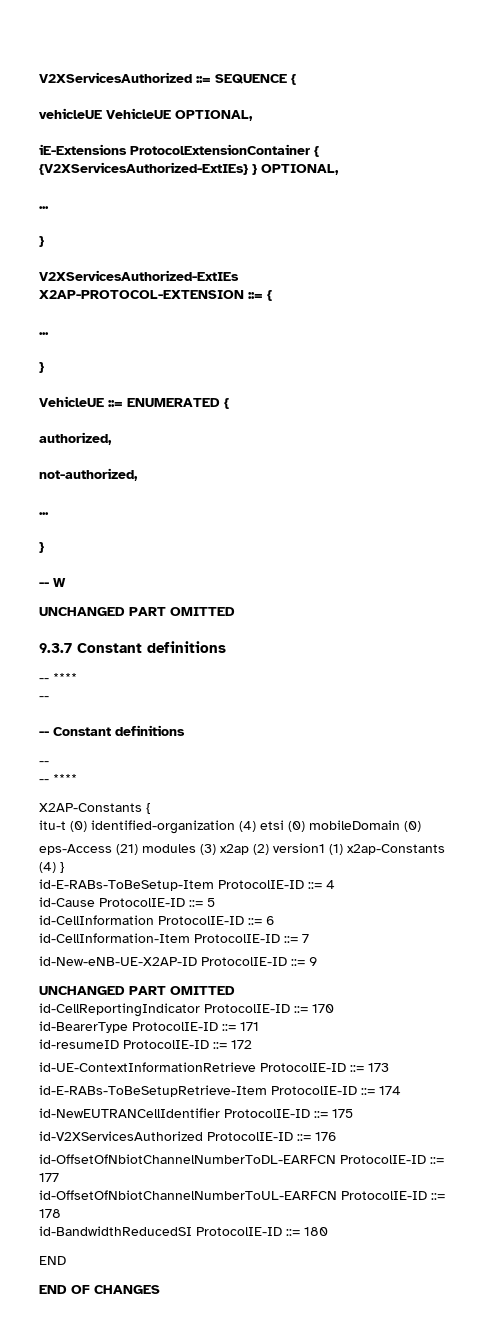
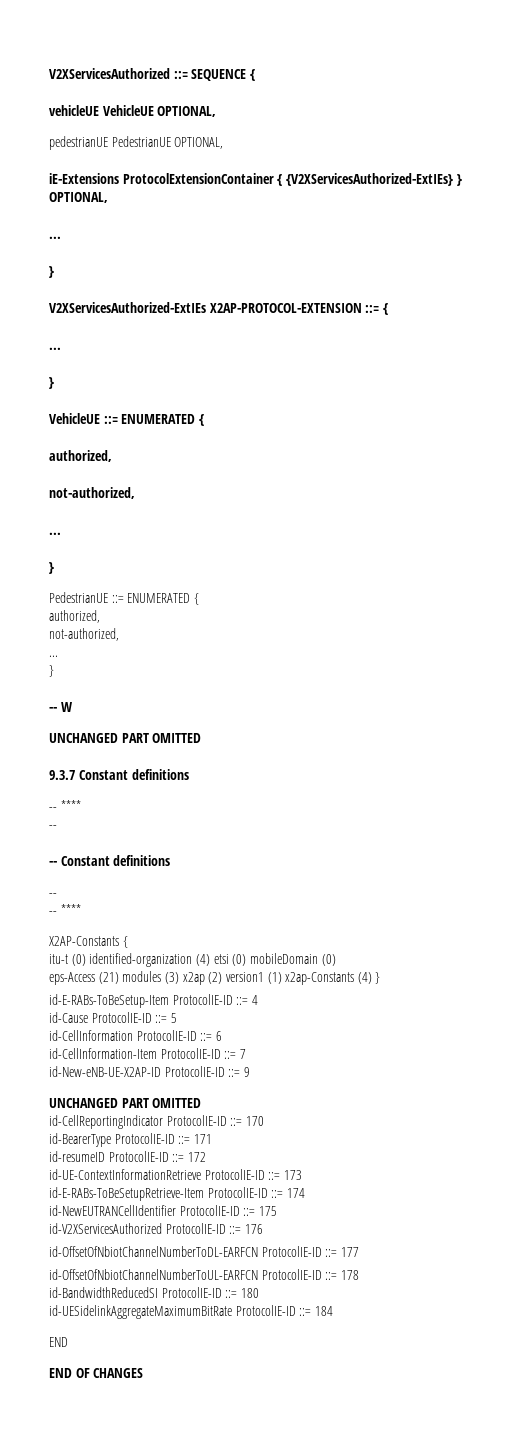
+ pedestrianUE PedestrianUE OPTIONAL,
+ PedestrianUE ::= ENUMERATED {
+ authorized,
+ not-authorized,
+ ...
+ }
+ id-UESidelinkAggregateMaximumBitRate ProtocolIE-ID ::= 184

